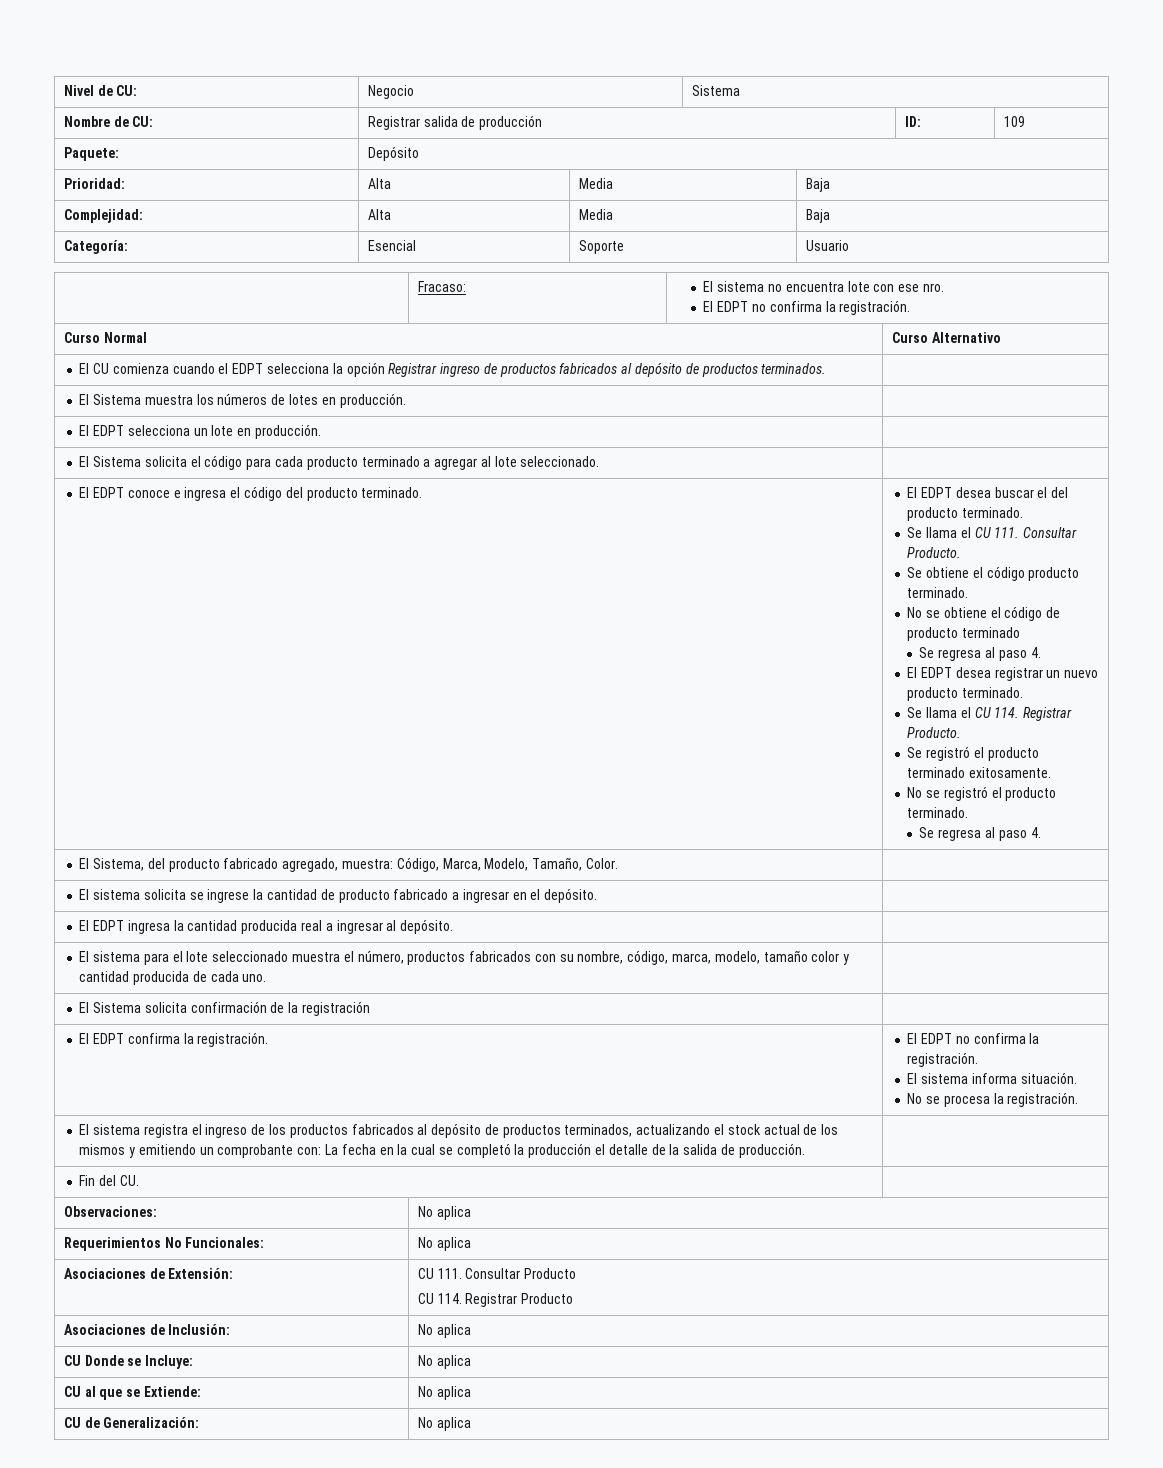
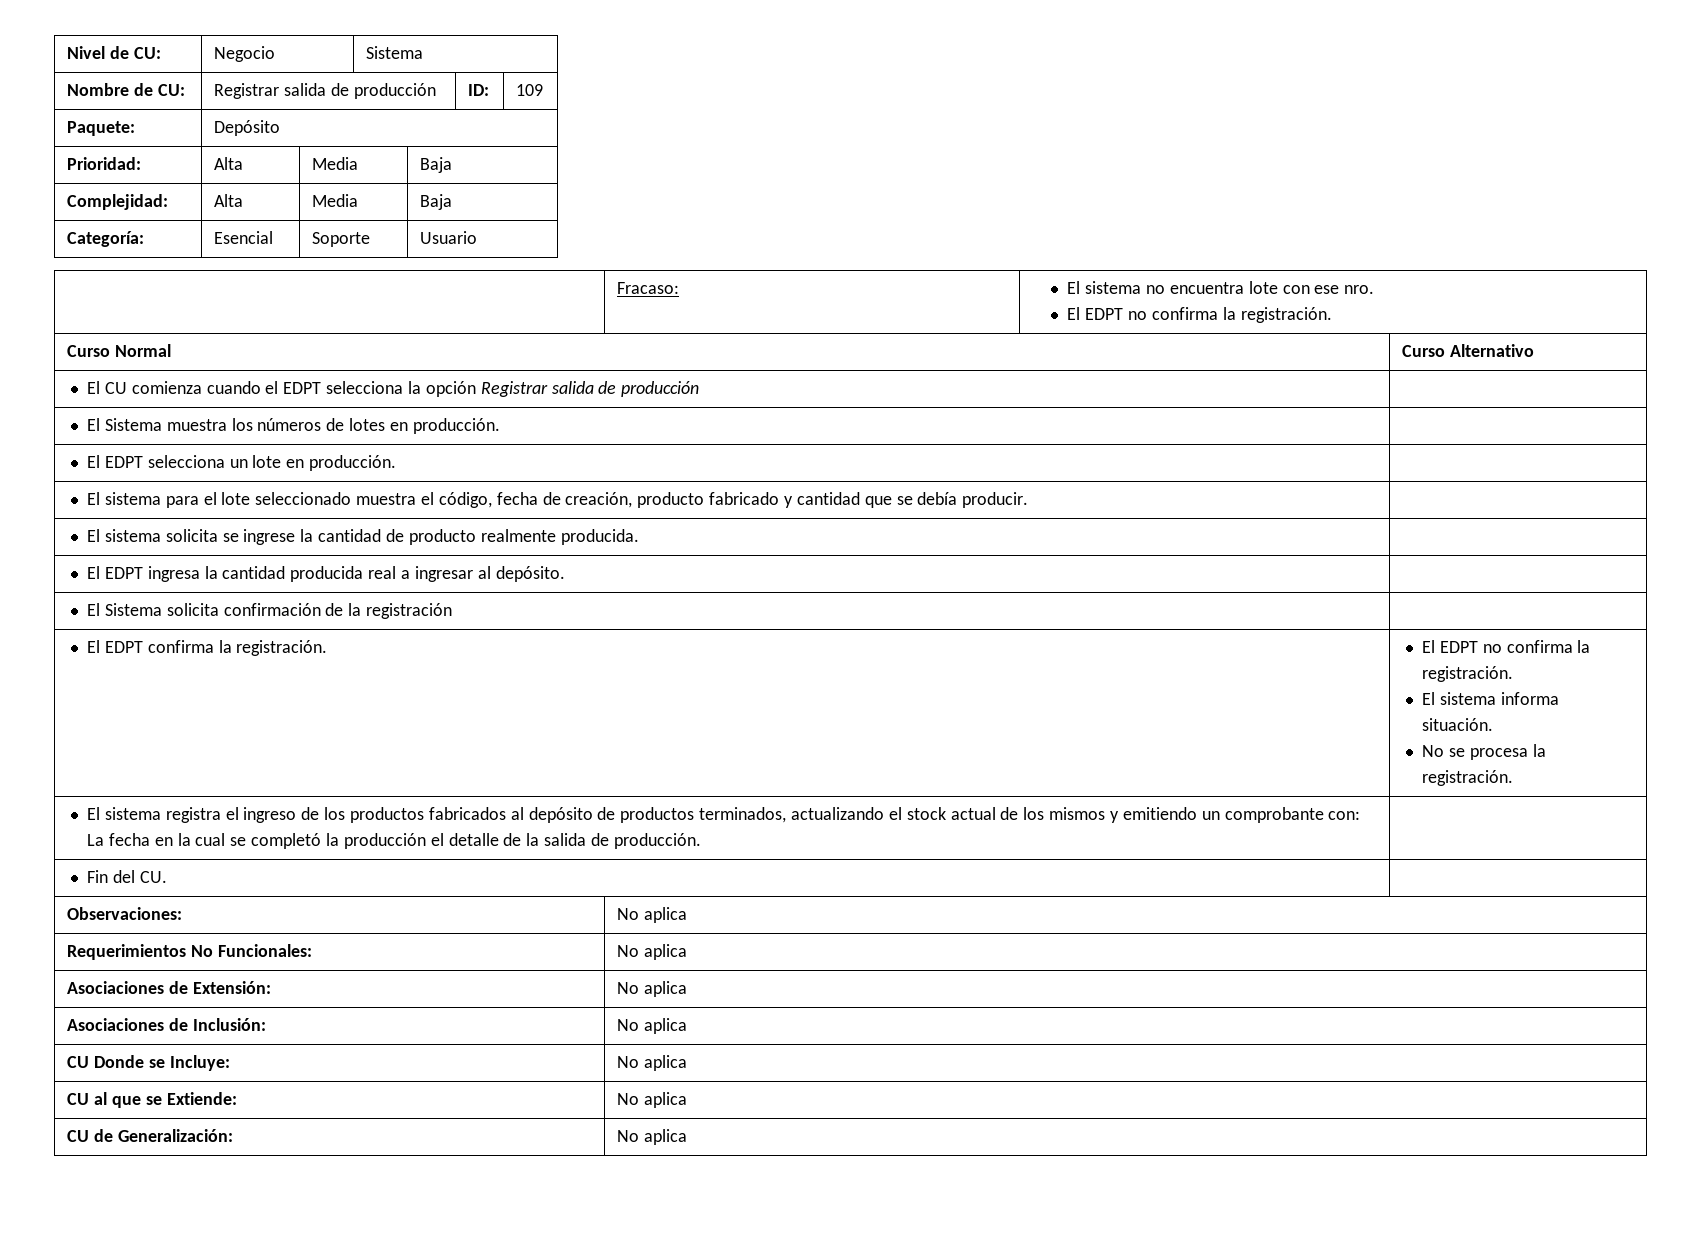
- El CU comienza cuando el EDPT selecciona la opción Registrar ingreso de productos fabricados al depósito de productos terminados. |
+ El CU comienza cuando el EDPT selecciona la opción Registrar salida de producción |
- El Sistema solicita el código para cada producto terminado a agregar al lote seleccionado. |
- El EDPT conoce e ingresa el código del producto terminado. | El EDPT desea buscar el del producto terminado.
- Se llama el CU 111. Consultar Producto.
- Se obtiene el código producto terminado.
- No se obtiene el código de producto terminado
- Se regresa al paso 4.
- El EDPT desea registrar un nuevo producto terminado.
- Se llama el CU 114. Registrar Producto.
- Se registró el producto terminado exitosamente.
- No se registró el producto terminado.
- Se regresa al paso 4.
- El Sistema, del producto fabricado agregado, muestra: Código, Marca, Modelo, Tamaño, Color. |
+ El sistema para el lote seleccionado muestra el código, fecha de creación, producto fabricado y cantidad que se debía producir. |
- El sistema solicita se ingrese la cantidad de producto fabricado a ingresar en el depósito. |
+ El sistema solicita se ingrese la cantidad de producto realmente producida. |
- El sistema para el lote seleccionado muestra el número, productos fabricados con su nombre, código, marca, modelo, tamaño color y cantidad producida de cada uno. |
- Asociaciones de Extensión: | CU 111. Consultar Producto
- CU 114. Registrar Producto
+ Asociaciones de Extensión: | No aplica

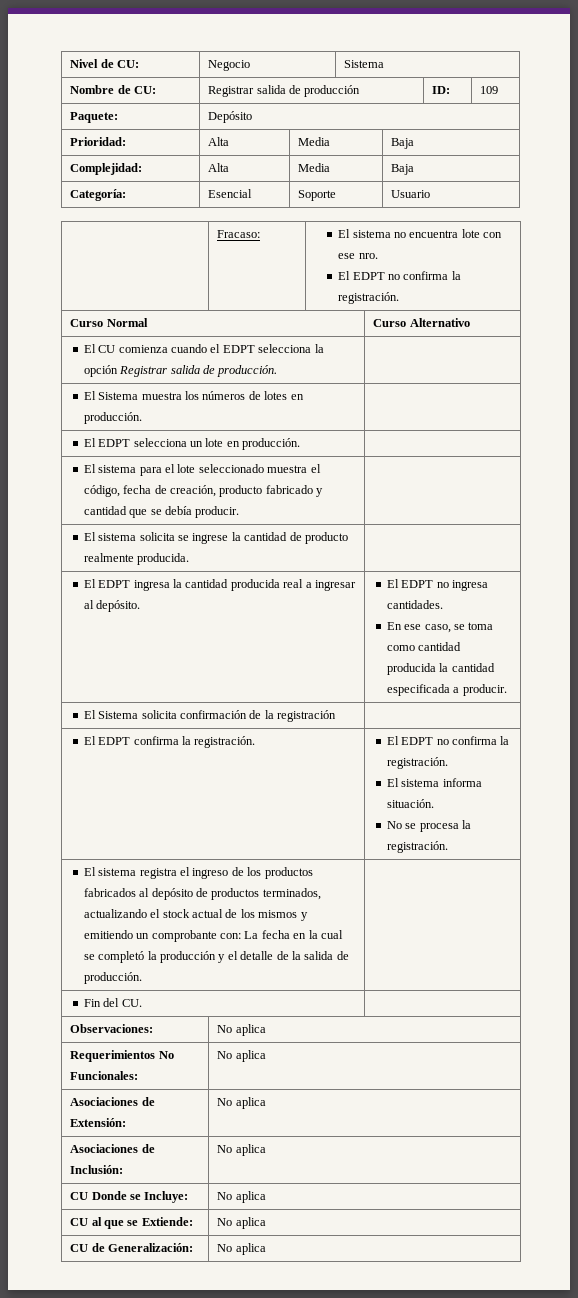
- El CU comienza cuando el EDPT selecciona la opción Registrar salida de producción |
+ El CU comienza cuando el EDPT selecciona la opción Registrar salida de producción. |
- El EDPT ingresa la cantidad producida real a ingresar al depósito. |
+ El EDPT ingresa la cantidad producida real a ingresar al depósito. | El EDPT no ingresa cantidades.
+ En ese caso, se toma como cantidad producida la cantidad especificada a producir.
- El sistema registra el ingreso de los productos fabricados al depósito de productos terminados, actualizando el stock actual de los mismos y emitiendo un comprobante con: La fecha en la cual se completó la producción el detalle de la salida de producción.
+ El sistema registra el ingreso de los productos fabricados al depósito de productos terminados, actualizando el stock actual de los mismos y emitiendo un comprobante con: La fecha en la cual se completó la producción y el detalle de la salida de producción.

